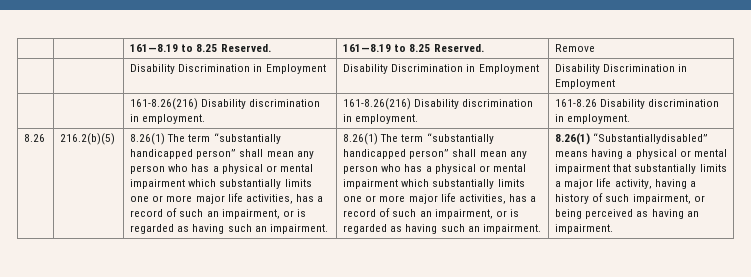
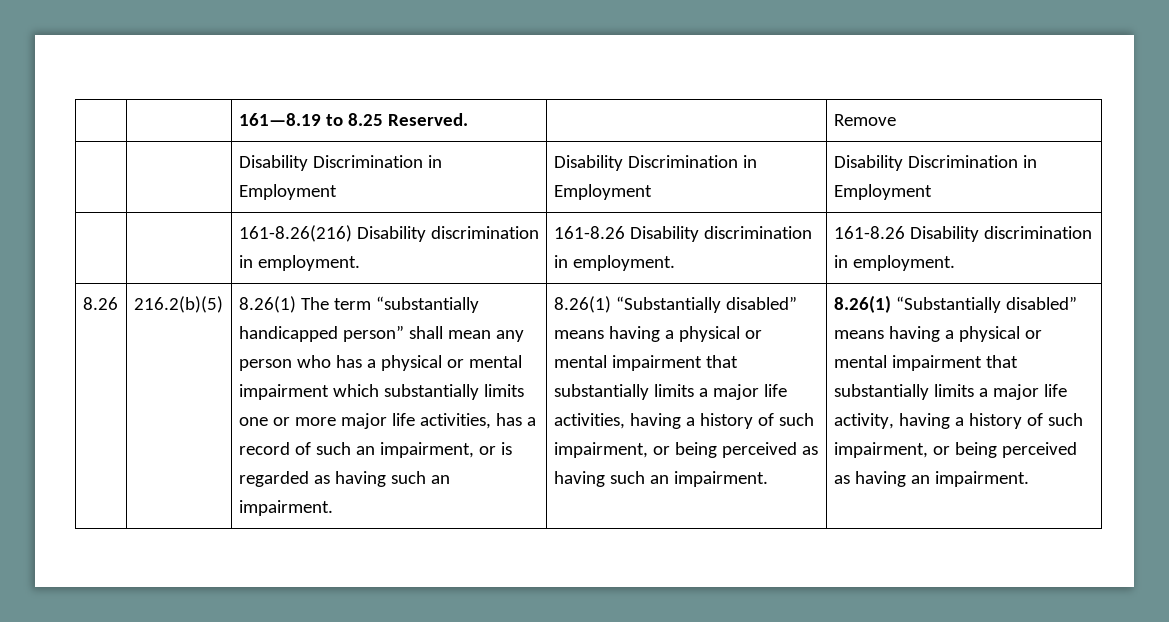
- | | 161—8.19 to 8.25 Reserved. | 161—8.19 to 8.25 Reserved. | Remove
+ | | 161—8.19 to 8.25 Reserved. | | Remove
- | | 161-8.26(216) Disability discrimination in employment. | 161-8.26(216) Disability discrimination in employment. | 161-8.26 Disability discrimination in employment.
+ | | 161-8.26(216) Disability discrimination in employment. | 161-8.26 Disability discrimination in employment. | 161-8.26 Disability discrimination in employment.
- 8.26(1) The term “substantially handicapped person” shall mean any person who has a physical or mental impairment which substantially limits one or more major life activities, has a record of such an impairment, or is regarded as having such an impairment. | 8.26(1) “Substantiallydisabled” means having a physical or mental impairment that substantially limits a major life activity, having a history of such impairment, or being perceived as having an impairment.
+ 8.26(1) “Substantially disabled” means having a physical or mental impairment that substantially limits a major life activities, having a history of such impairment, or being perceived as having such an impairment. | 8.26(1) “Substantially disabled” means having a physical or mental impairment that substantially limits a major life activity, having a history of such impairment, or being perceived as having an impairment.

